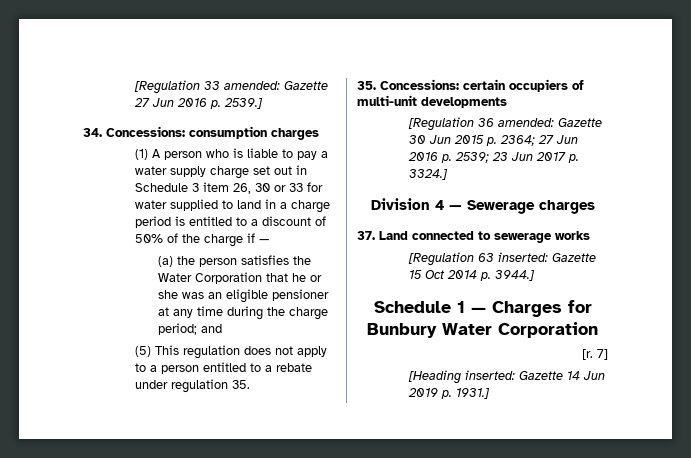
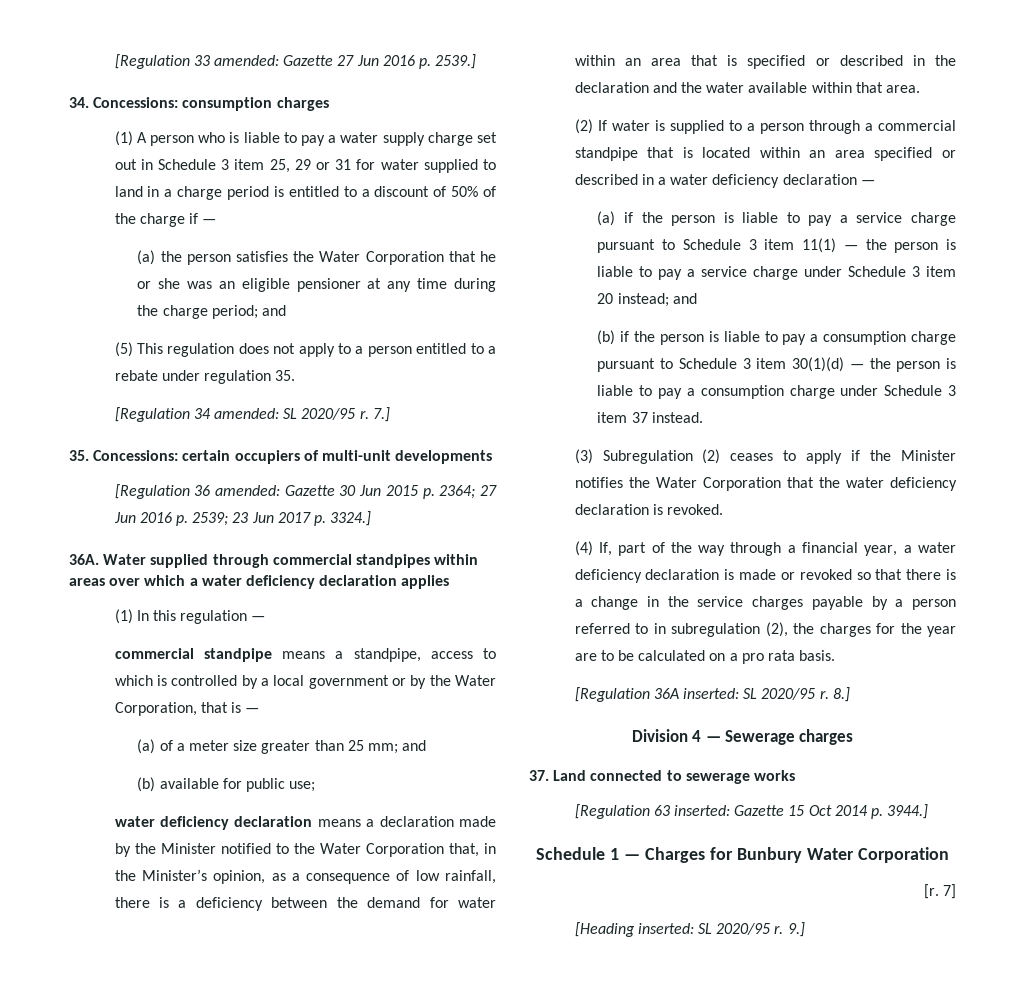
- (1) A person who is liable to pay a water supply charge set out in Schedule 3 item 26, 30 or 33 for water supplied to land in a charge period is entitled to a discount of 50% of the charge if —
+ (1) A person who is liable to pay a water supply charge set out in Schedule 3 item 25, 29 or 31 for water supplied to land in a charge period is entitled to a discount of 50% of the charge if —
+ [Regulation 34 amended: SL 2020/95 r. 7.]
+ 36A. Water supplied through commercial standpipes within areas over which a water deficiency declaration applies
+ (1) In this regulation —
+ commercial standpipe means a standpipe, access to which is controlled by a local government or by the Water Corporation, that is —
+ (a) of a meter size greater than 25 mm; and
+ (b) available for public use;
+ water deficiency declaration means a declaration made by the Minister notified to the Water Corporation that, in the Minister’s opinion, as a consequence of low rainfall, there is a deficiency between the demand for water within an area that is specified or described in the declaration and the water available within that area.
+ (2) If water is supplied to a person through a commercial standpipe that is located within an area specified or described in a water deficiency declaration —
+ (a) if the person is liable to pay a service charge pursuant to Schedule 3 item 11(1) — the person is liable to pay a service charge under Schedule 3 item 20 instead; and
+ (b) if the person is liable to pay a consumption charge pursuant to Schedule 3 item 30(1)(d) — the person is liable to pay a consumption charge under Schedule 3 item 37 instead.
+ (3) Subregulation (2) ceases to apply if the Minister notifies the Water Corporation that the water deficiency declaration is revoked.
+ (4) If, part of the way through a financial year, a water deficiency declaration is made or revoked so that there is a change in the service charges payable by a person referred to in subregulation (2), the charges for the year are to be calculated on a pro rata basis.
+ [Regulation 36A inserted: SL 2020/95 r. 8.]
- [Heading inserted: Gazette 14 Jun 2019 p. 1931.]
+ [Heading inserted: SL 2020/95 r. 9.]

